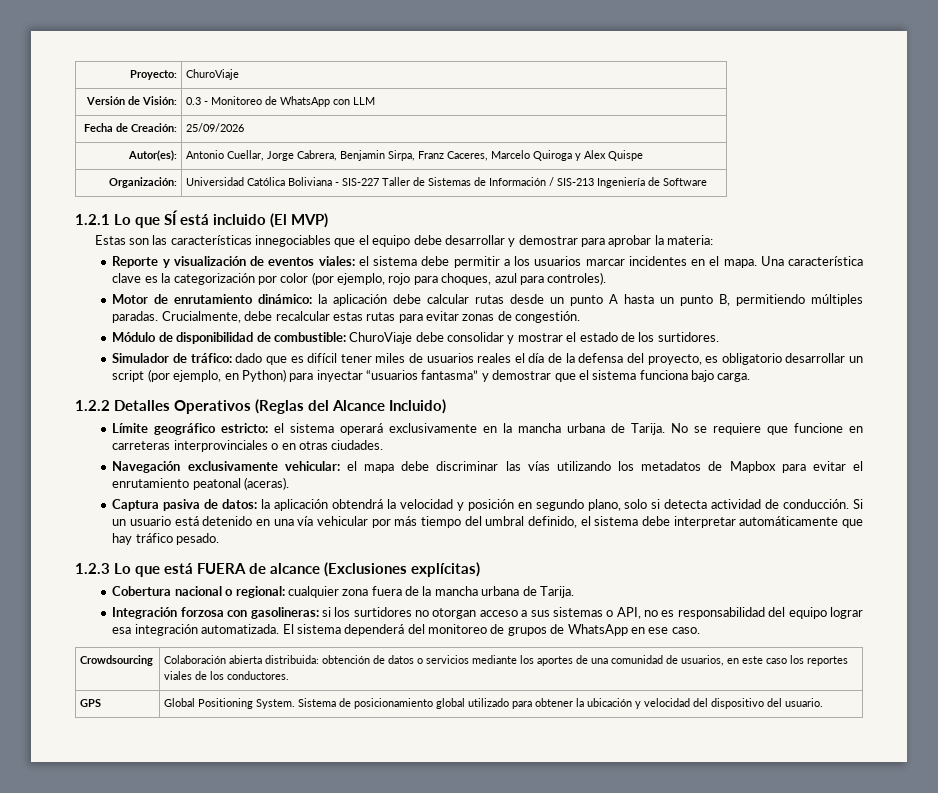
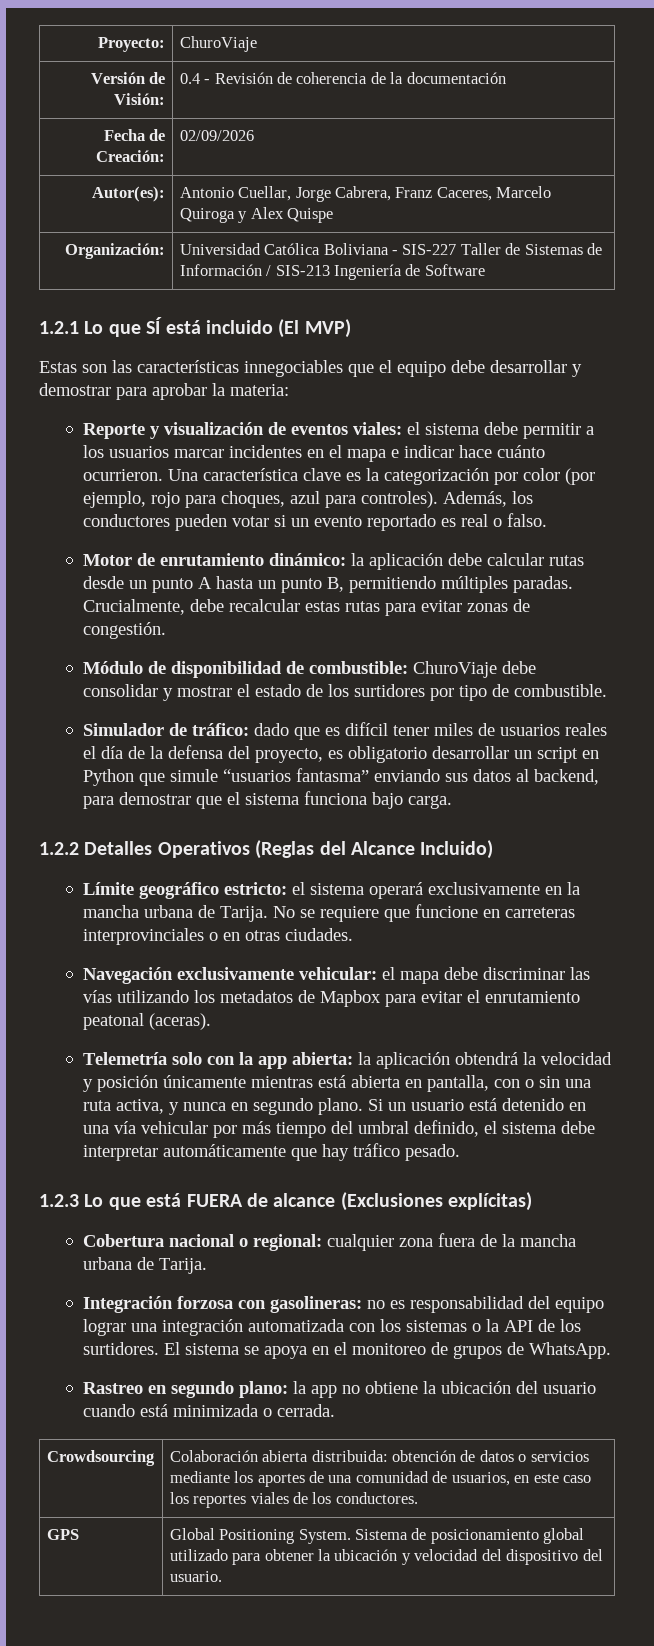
- Versión de Visión: | 0.3 - Monitoreo de WhatsApp con LLM
+ Versión de Visión: | 0.4 - Revisión de coherencia de la documentación
- Fecha de Creación: | 25/09/2026
+ Fecha de Creación: | 02/09/2026
- Autor(es): | Antonio Cuellar, Jorge Cabrera, Benjamin Sirpa, Franz Caceres, Marcelo Quiroga y Alex Quispe
+ Autor(es): | Antonio Cuellar, Jorge Cabrera, Franz Caceres, Marcelo Quiroga y Alex Quispe
- Reporte y visualización de eventos viales: el sistema debe permitir a los usuarios marcar incidentes en el mapa.
+ Reporte y visualización de eventos viales: el sistema debe permitir a los usuarios marcar incidentes en el mapa e indicar hace cuánto ocurrieron.
+ Además, los conductores pueden votar si un evento reportado es real o falso.
- Módulo de disponibilidad de combustible: ChuroViaje debe consolidar y mostrar el estado de los surtidores.
+ Módulo de disponibilidad de combustible: ChuroViaje debe consolidar y mostrar el estado de los surtidores por tipo de combustible.
- Simulador de tráfico: dado que es difícil tener miles de usuarios reales el día de la defensa del proyecto, es obligatorio desarrollar un script (por ejemplo, en Python) para inyectar “usuarios fantasma” y demostrar que el sistema funciona bajo carga.
+ Simulador de tráfico: dado que es difícil tener miles de usuarios reales el día de la defensa del proyecto, es obligatorio desarrollar un script en Python que simule “usuarios fantasma” enviando sus datos al backend, para demostrar que el sistema funciona bajo carga.
- Captura pasiva de datos: la aplicación obtendrá la velocidad y posición en segundo plano, solo si detecta actividad de conducción.
+ Telemetría solo con la app abierta: la aplicación obtendrá la velocidad y posición únicamente mientras está abierta en pantalla, con o sin una ruta activa, y nunca en segundo plano.
- Integración forzosa con gasolineras: si los surtidores no otorgan acceso a sus sistemas o API, no es responsabilidad del equipo lograr esa integración automatizada. El sistema dependerá del monitoreo de grupos de WhatsApp en ese caso.
+ Integración forzosa con gasolineras: no es responsabilidad del equipo lograr una integración automatizada con los sistemas o la API de los surtidores. El sistema se apoya en el monitoreo de grupos de WhatsApp.
+ Rastreo en segundo plano: la app no obtiene la ubicación del usuario cuando está minimizada o cerrada.

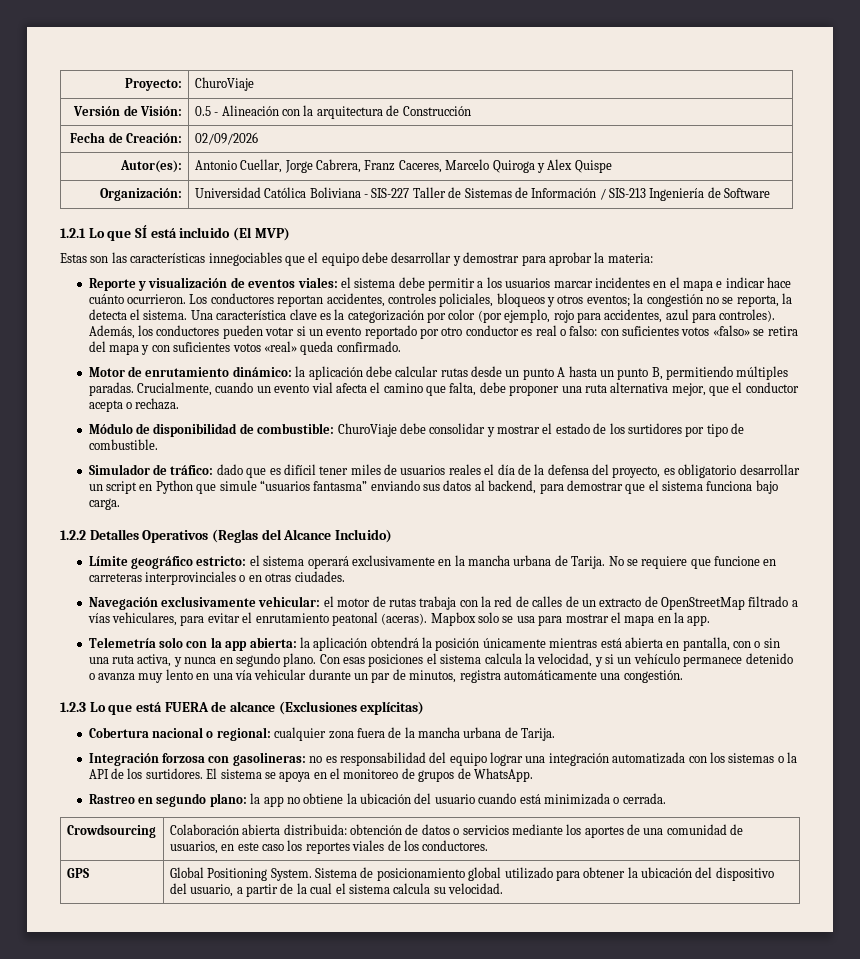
- Versión de Visión: | 0.4 - Revisión de coherencia de la documentación
+ Versión de Visión: | 0.5 - Alineación con la arquitectura de Construcción
+ Los conductores reportan accidentes, controles policiales, bloqueos y otros eventos; la congestión no se reporta, la detecta el sistema.
- Una característica clave es la categorización por color (por ejemplo, rojo para choques, azul para controles).
+ Una característica clave es la categorización por color (por ejemplo, rojo para accidentes, azul para controles).
- Además, los conductores pueden votar si un evento reportado es real o falso.
+ Además, los conductores pueden votar si un evento reportado por otro conductor es real o falso: con suficientes votos «falso» se retira del mapa y con suficientes votos «real» queda confirmado.
- Crucialmente, debe recalcular estas rutas para evitar zonas de congestión.
+ Crucialmente, cuando un evento vial afecta el camino que falta, debe proponer una ruta alternativa mejor, que el conductor acepta o rechaza.
- Navegación exclusivamente vehicular: el mapa debe discriminar las vías utilizando los metadatos de Mapbox para evitar el enrutamiento peatonal (aceras).
+ Navegación exclusivamente vehicular: el motor de rutas trabaja con la red de calles de un extracto de OpenStreetMap filtrado a vías vehiculares, para evitar el enrutamiento peatonal (aceras). Mapbox solo se usa para mostrar el mapa en la app.
- Telemetría solo con la app abierta: la aplicación obtendrá la velocidad y posición únicamente mientras está abierta en pantalla, con o sin una ruta activa, y nunca en segundo plano.
+ Telemetría solo con la app abierta: la aplicación obtendrá la posición únicamente mientras está abierta en pantalla, con o sin una ruta activa, y nunca en segundo plano.
- Si un usuario está detenido en una vía vehicular por más tiempo del umbral definido, el sistema debe interpretar automáticamente que hay tráfico pesado.
+ Con esas posiciones el sistema calcula la velocidad, y si un vehículo permanece detenido o avanza muy lento en una vía vehicular durante un par de minutos, registra automáticamente una congestión.
- GPS | Global Positioning System. Sistema de posicionamiento global utilizado para obtener la ubicación y velocidad del dispositivo del usuario.
+ GPS | Global Positioning System. Sistema de posicionamiento global utilizado para obtener la ubicación del dispositivo del usuario, a partir de la cual el sistema calcula su velocidad.

